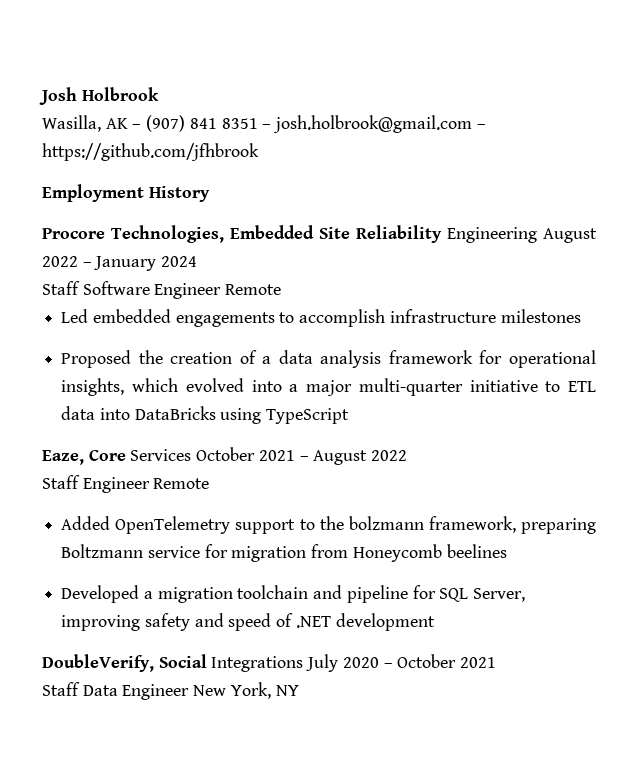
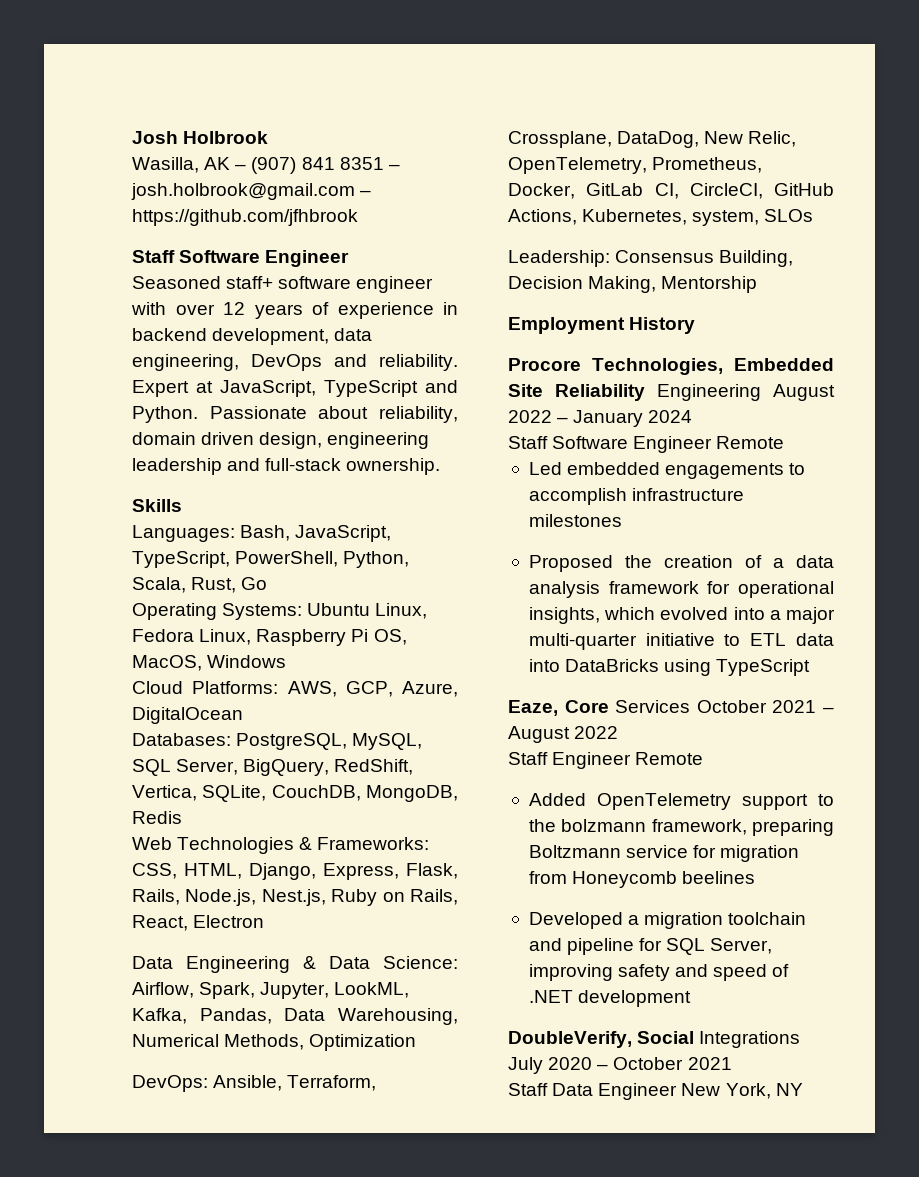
  Wasilla, AK – (907) 841 8351 – josh.holbrook@gmail.com – https://github.com/jfhbrook
+ Staff Software Engineer
+ Seasoned staff+ software engineer with over 12 years of experience in backend development, data engineering, DevOps and reliability. Expert at JavaScript, TypeScript and Python. Passionate about reliability, domain driven design, engineering leadership and full-stack ownership.
+ Skills
+ Languages: Bash, JavaScript, TypeScript, PowerShell, Python, Scala, Rust, Go
+ Operating Systems: Ubuntu Linux, Fedora Linux, Raspberry Pi OS, MacOS, Windows
+ Cloud Platforms: AWS, GCP, Azure, DigitalOcean
+ Databases: PostgreSQL, MySQL, SQL Server, BigQuery, RedShift, Vertica, SQLite, CouchDB, MongoDB, Redis
+ Web Technologies & Frameworks: CSS, HTML, Django, Express, Flask, Rails, Node.js, Nest.js, Ruby on Rails, React, Electron
+ Data Engineering & Data Science: Airflow, Spark, Jupyter, LookML, Kafka, Pandas, Data Warehousing, Numerical Methods, Optimization
+ DevOps: Ansible, Terraform, Crossplane, DataDog, New Relic, OpenTelemetry, Prometheus, Docker, GitLab CI, CircleCI, GitHub Actions, Kubernetes, system, SLOs
+ Leadership: Consensus Building, Decision Making, Mentorship

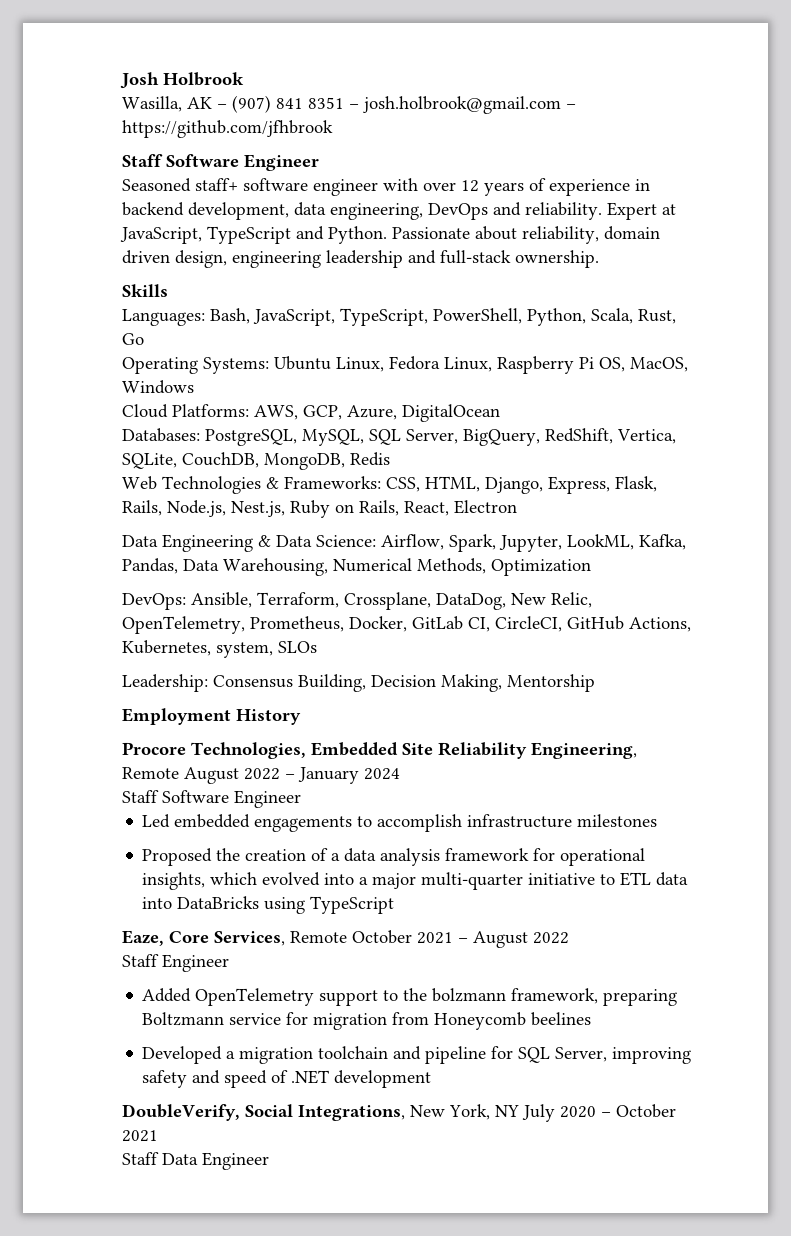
- Procore Technologies, Embedded Site Reliability Engineering August 2022 – January 2024
- Staff Software Engineer Remote
+ Procore Technologies, Embedded Site Reliability Engineering, Remote August 2022 – January 2024
+ Staff Software Engineer
- Eaze, Core Services October 2021 – August 2022
+ Eaze, Core Services, Remote October 2021 – August 2022
- Staff Engineer Remote
+ Staff Engineer
- DoubleVerify, Social Integrations July 2020 – October 2021
+ DoubleVerify, Social Integrations, New York, NY July 2020 – October 2021
- Staff Data Engineer New York, NY
+ Staff Data Engineer

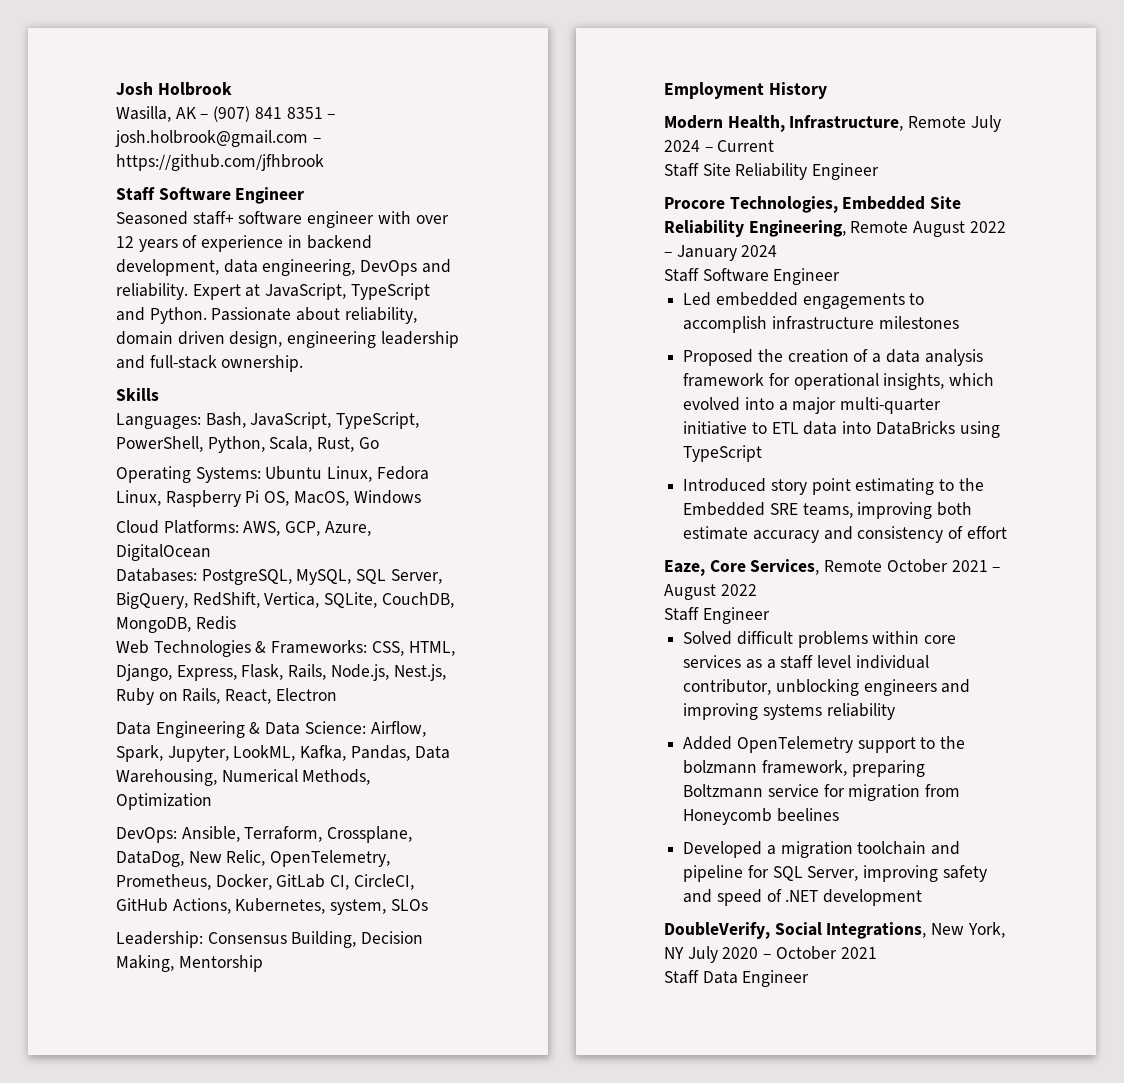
+ Modern Health, Infrastructure, Remote July 2024 – Current
+ Staff Site Reliability Engineer
+ Introduced story point estimating to the Embedded SRE teams, improving both estimate accuracy and consistency of effort
+ Solved difficult problems within core services as a staff level individual contributor, unblocking engineers and improving systems reliability

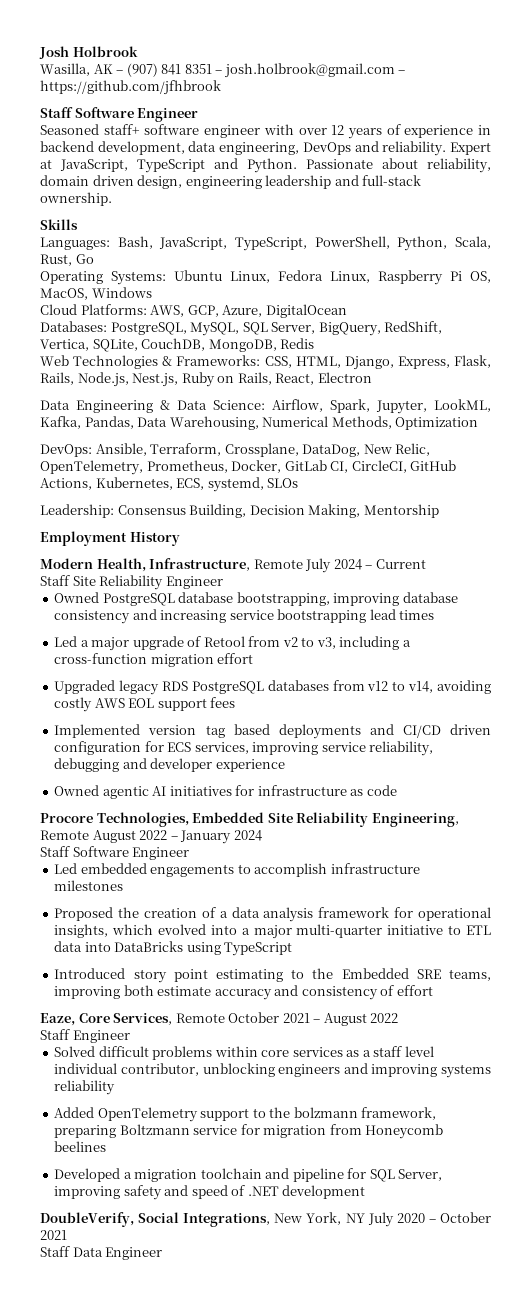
- DevOps: Ansible, Terraform, Crossplane, DataDog, New Relic, OpenTelemetry, Prometheus, Docker, GitLab CI, CircleCI, GitHub Actions, Kubernetes, system, SLOs
+ DevOps: Ansible, Terraform, Crossplane, DataDog, New Relic, OpenTelemetry, Prometheus, Docker, GitLab CI, CircleCI, GitHub Actions, Kubernetes, ECS, systemd, SLOs
+ Owned PostgreSQL database bootstrapping, improving database consistency and increasing service bootstrapping lead times
+ Led a major upgrade of Retool from v2 to v3, including a cross-function migration effort
+ Upgraded legacy RDS PostgreSQL databases from v12 to v14, avoiding costly AWS EOL support fees
+ Implemented version tag based deployments and CI/CD driven configuration for ECS services, improving service reliability, debugging and developer experience
+ Owned agentic AI initiatives for infrastructure as code

